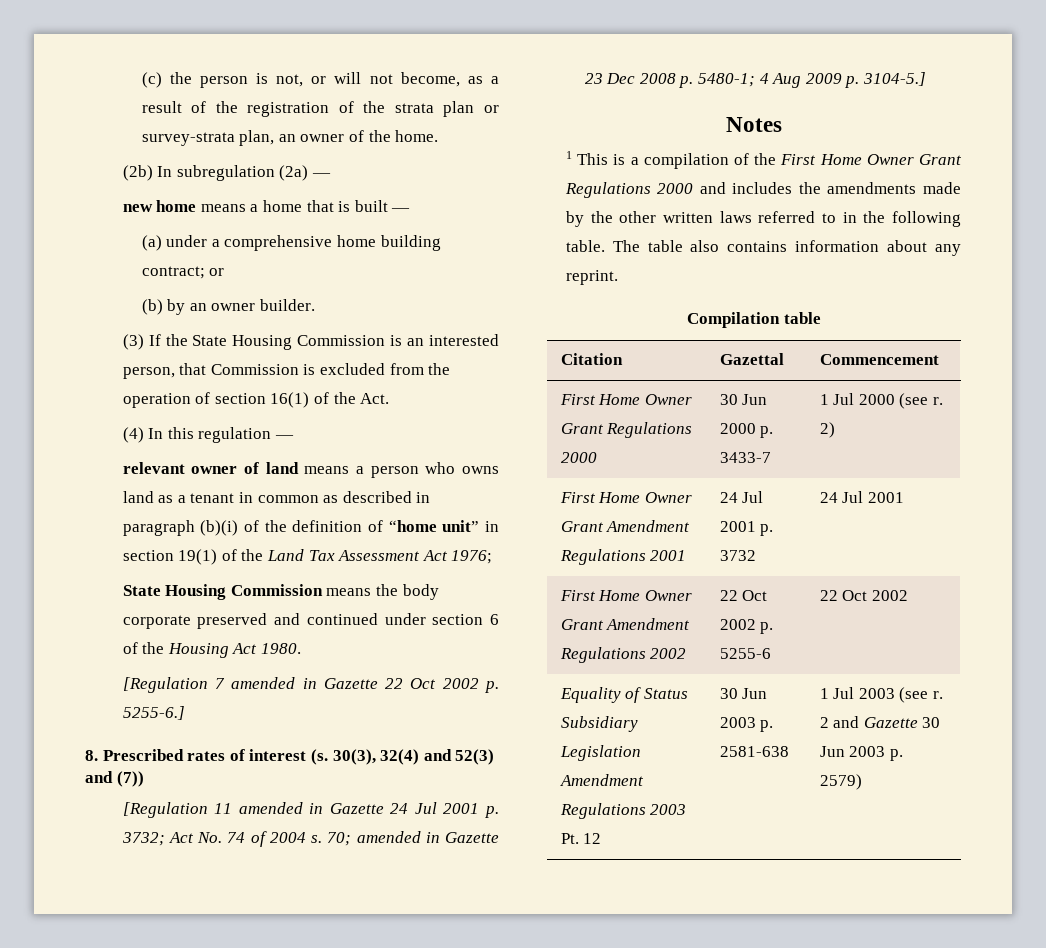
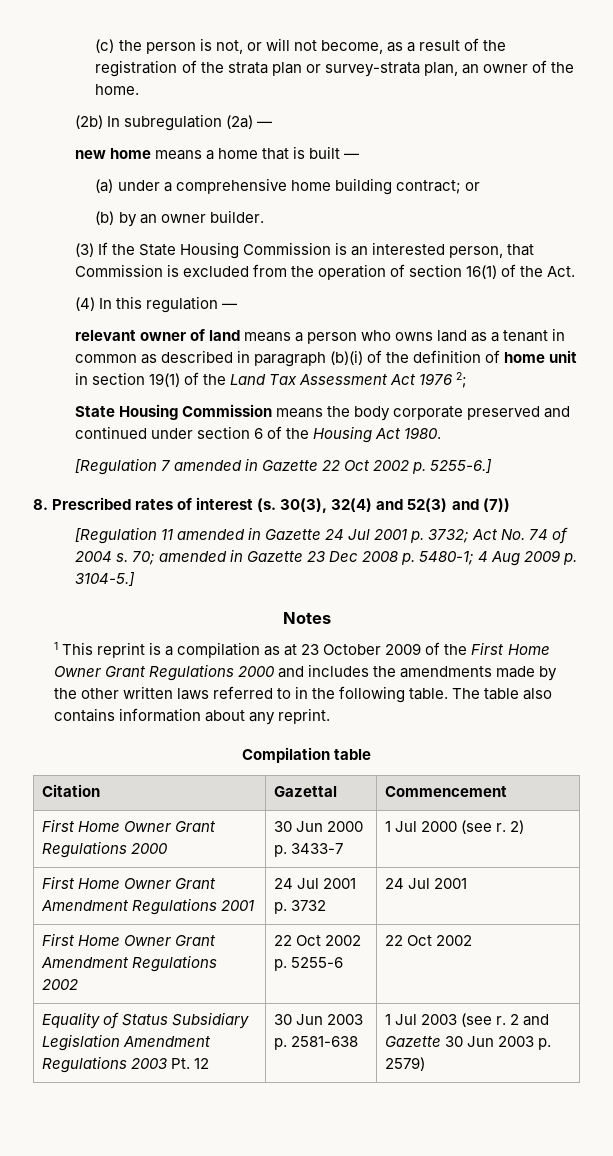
- relevant owner of land means a person who owns land as a tenant in common as described in paragraph (b)(i) of the definition of “home unit” in section 19(1) of the Land Tax Assessment Act 1976;
+ relevant owner of land means a person who owns land as a tenant in common as described in paragraph (b)(i) of the definition of home unit in section 19(1) of the Land Tax Assessment Act 1976 2;
- 1 This is a compilation of the First Home Owner Grant Regulations 2000 and includes the amendments made by the other written laws referred to in the following table.
+ 1 This reprint is a compilation as at 23 October 2009 of the First Home Owner Grant Regulations 2000 and includes the amendments made by the other written laws referred to in the following table.

